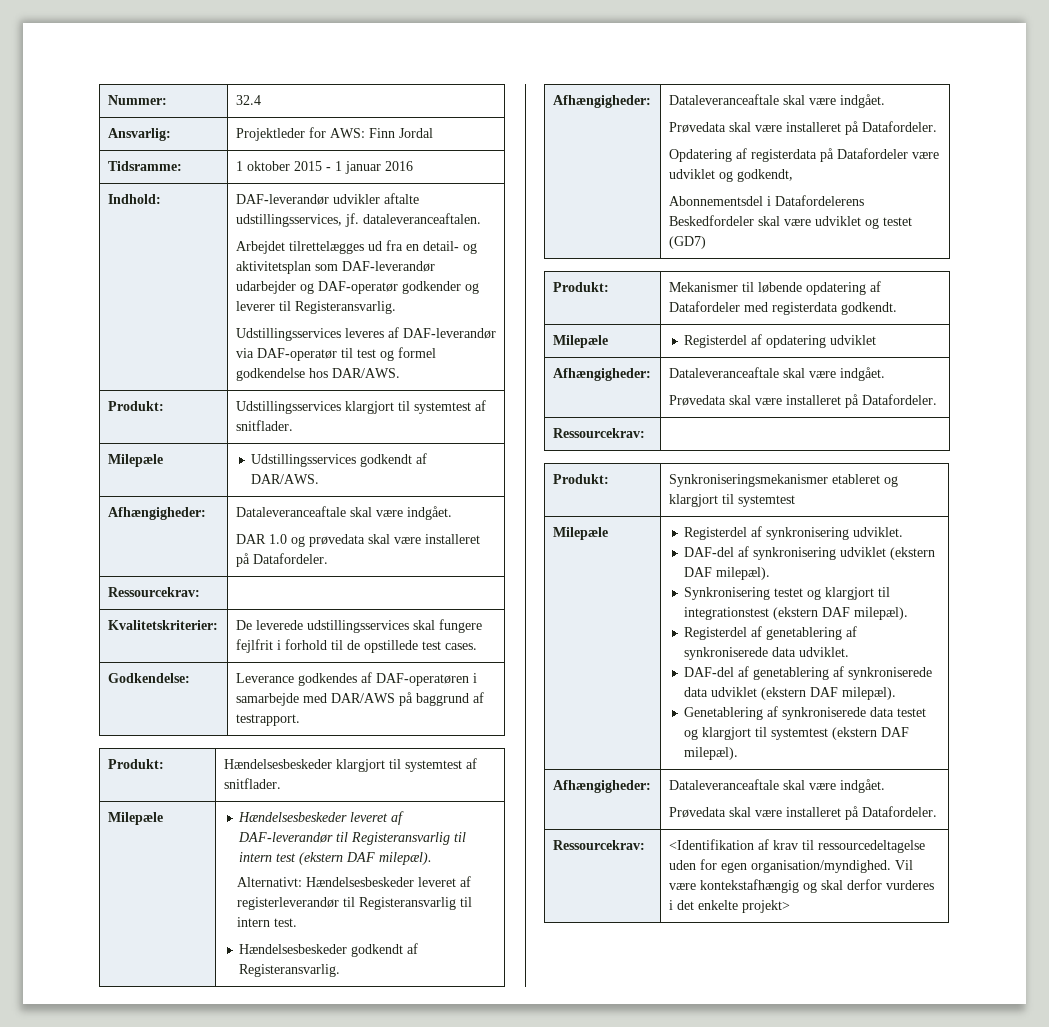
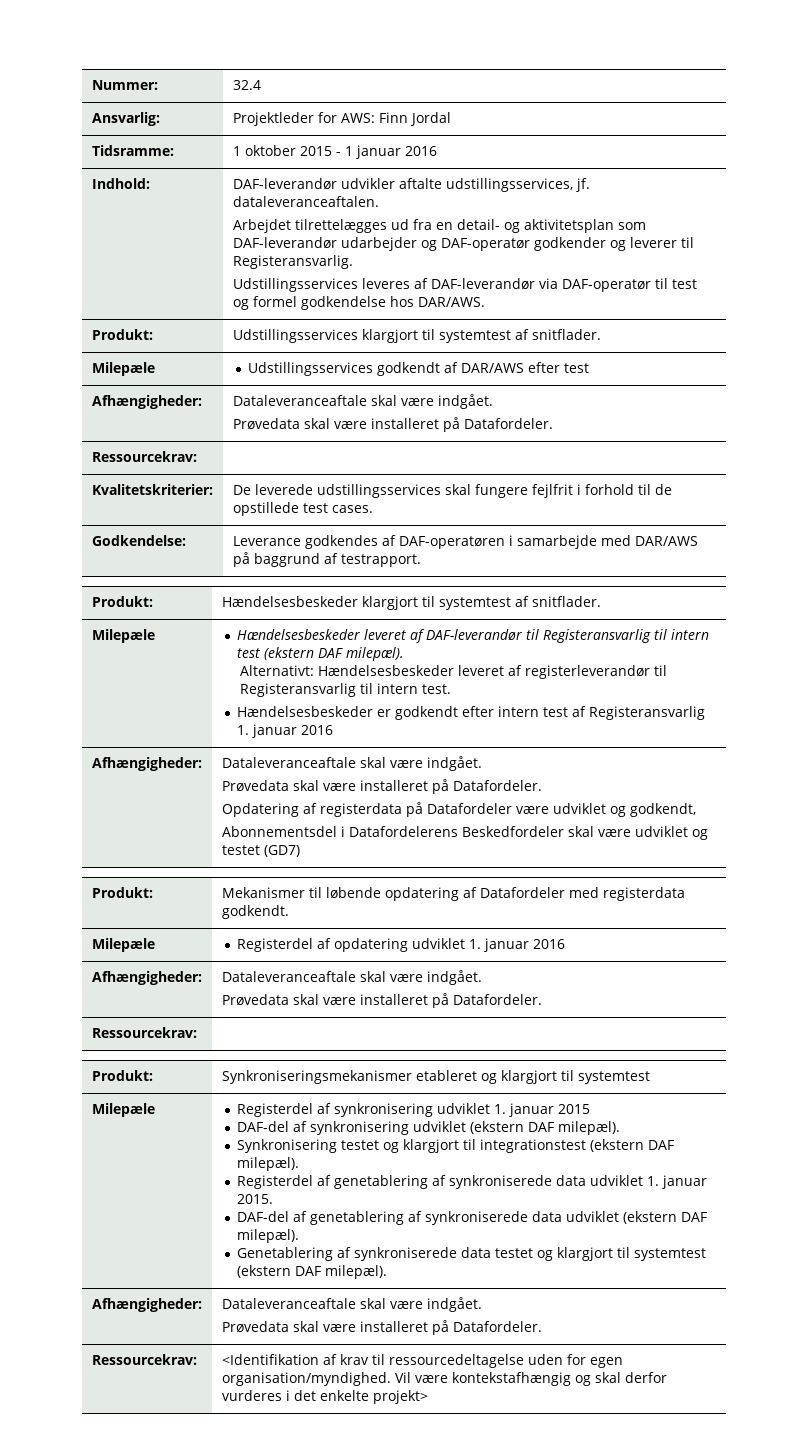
- Milepæle | Udstillingsservices godkendt af DAR/AWS.
+ Milepæle | Udstillingsservices godkendt af DAR/AWS efter test
  Afhængigheder: | Dataleveranceaftale skal være indgået.
- DAR 1.0 og prøvedata skal være installeret på Datafordeler.
+ Prøvedata skal være installeret på Datafordeler.
  Milepæle | Hændelsesbeskeder leveret af DAF-leverandør til Registeransvarlig til intern test (ekstern DAF milepæl).
  Alternativt: Hændelsesbeskeder leveret af registerleverandør til Registeransvarlig til intern test.
- Hændelsesbeskeder godkendt af Registeransvarlig.
+ Hændelsesbeskeder er godkendt efter intern test af Registeransvarlig 1. januar 2016
- Milepæle | Registerdel af opdatering udviklet
+ Milepæle | Registerdel af opdatering udviklet 1. januar 2016
- Registerdel af synkronisering udviklet.
+ Registerdel af synkronisering udviklet 1. januar 2015
- Registerdel af genetablering af synkroniserede data udviklet.
+ Registerdel af genetablering af synkroniserede data udviklet 1. januar 2015.

